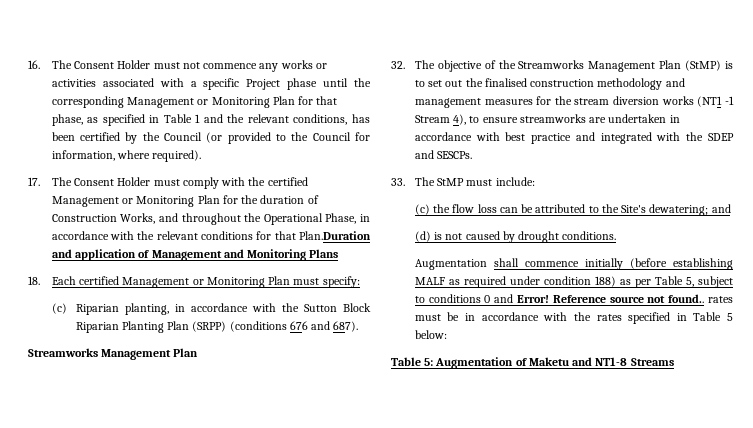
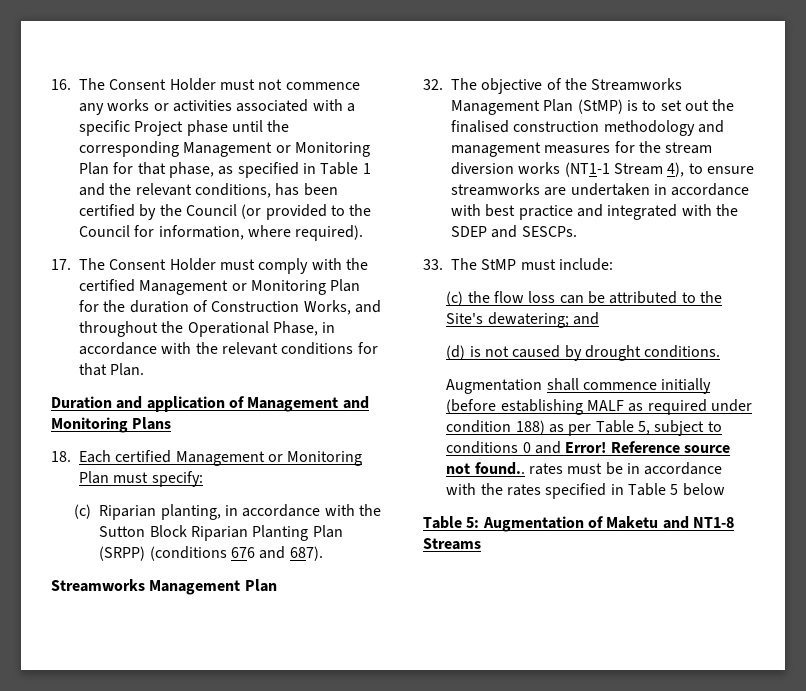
- 17. The Consent Holder must comply with the certified Management or Monitoring Plan for the duration of Construction Works, and throughout the Operational Phase, in accordance with the relevant conditions for that Plan.Duration and application of Management and Monitoring Plans
+ 17. The Consent Holder must comply with the certified Management or Monitoring Plan for the duration of Construction Works, and throughout the Operational Phase, in accordance with the relevant conditions for that Plan.
+ Duration and application of Management and Monitoring Plans
- 32. The objective of the Streamworks Management Plan (StMP) is to set out the finalised construction methodology and management measures for the stream diversion works (NT1 -1 Stream 4), to ensure streamworks are undertaken in accordance with best practice and integrated with the SDEP and SESCPs.
+ 32. The objective of the Streamworks Management Plan (StMP) is to set out the finalised construction methodology and management measures for the stream diversion works (NT1-1 Stream 4), to ensure streamworks are undertaken in accordance with best practice and integrated with the SDEP and SESCPs.
- Reference source not found.. rates must be in accordance with the rates specified in Table 5 below:
+ Reference source not found.. rates must be in accordance with the rates specified in Table 5 below

